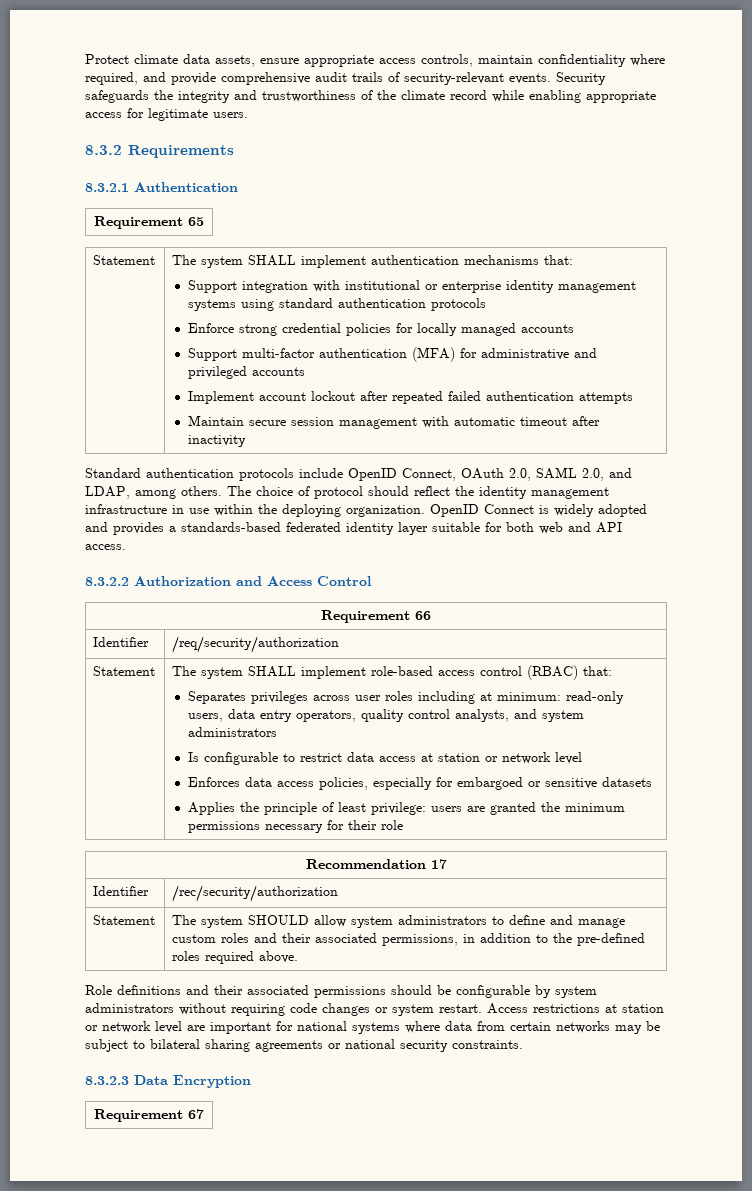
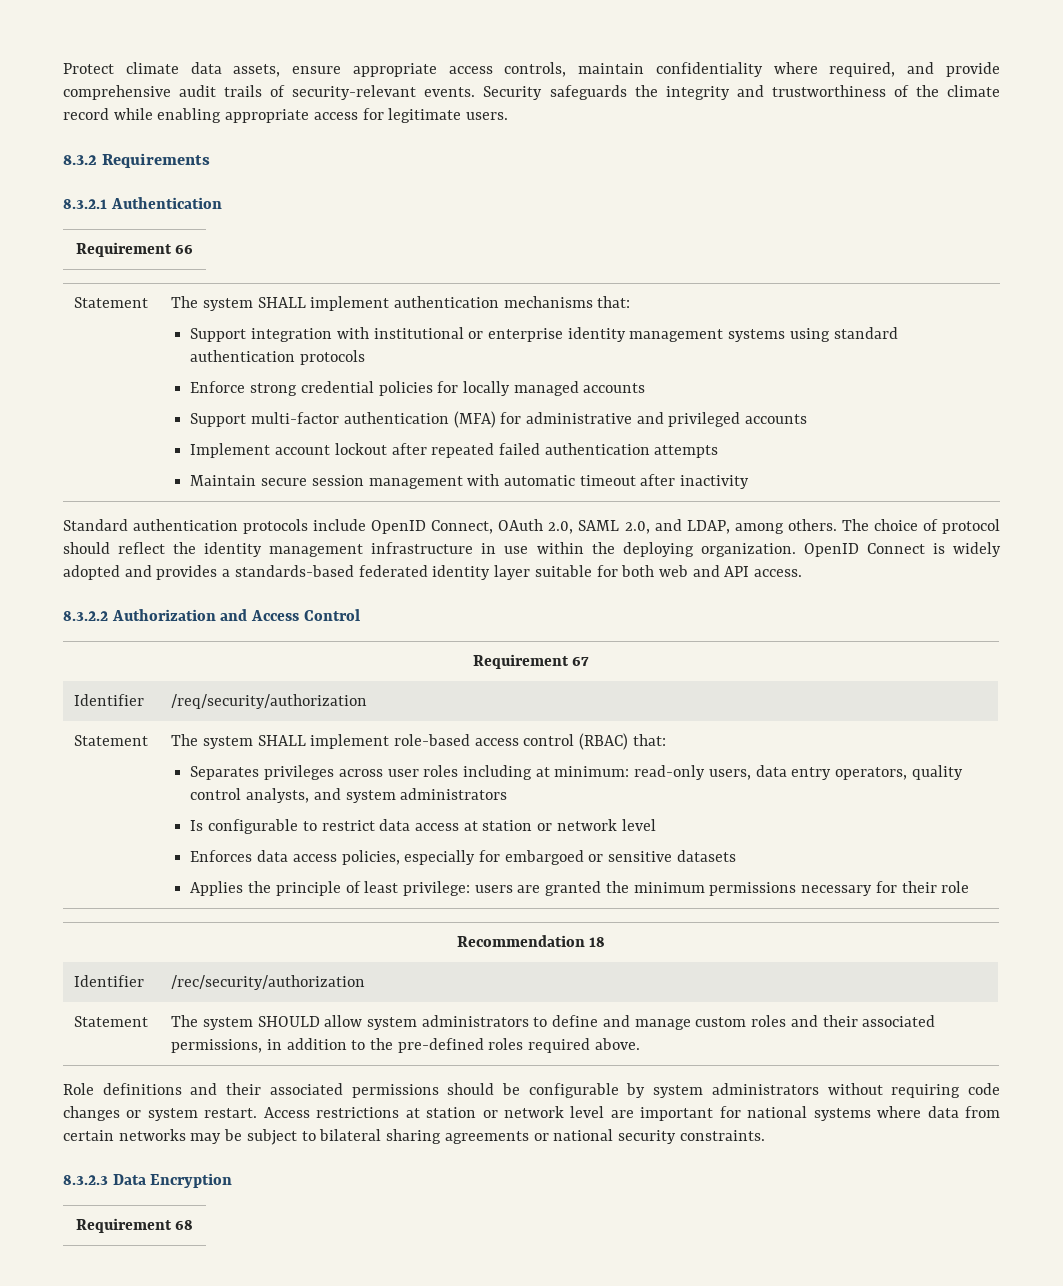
- Requirement 65
+ Requirement 66
- Requirement 66
+ Requirement 67
- Recommendation 17
+ Recommendation 18
- Requirement 67
+ Requirement 68

